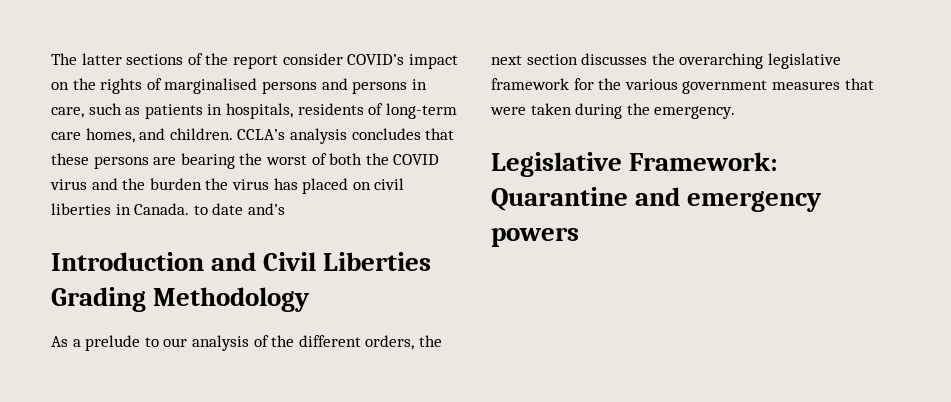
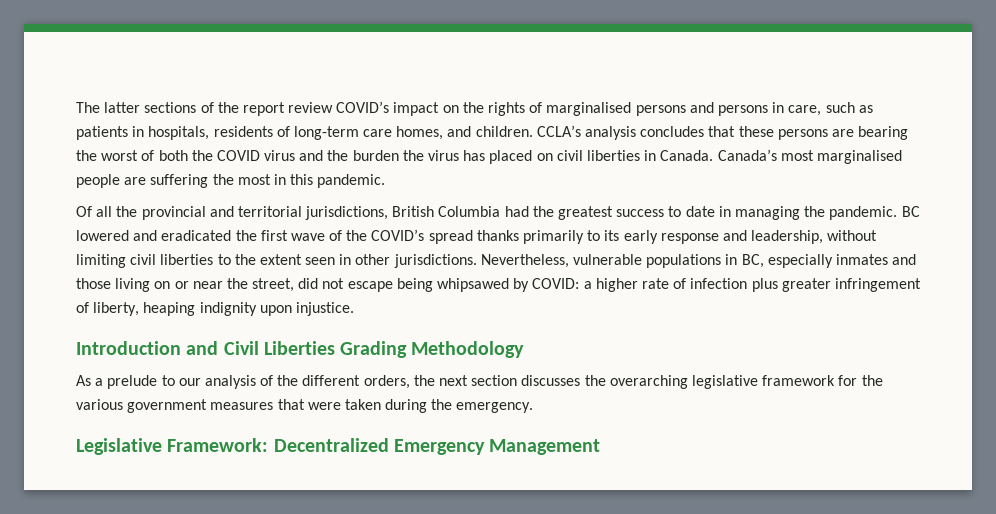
- The latter sections of the report consider COVID’s impact on the rights of marginalised persons and persons in care, such as patients in hospitals, residents of long-term care homes, and children.
+ The latter sections of the report review COVID’s impact on the rights of marginalised persons and persons in care, such as patients in hospitals, residents of long-term care homes, and children.
- CCLA’s analysis concludes that these persons are bearing the worst of both the COVID virus and the burden the virus has placed on civil liberties in Canada. to date and’s
+ CCLA’s analysis concludes that these persons are bearing the worst of both the COVID virus and the burden the virus has placed on civil liberties in Canada. Canada’s most marginalised people are suffering the most in this pandemic.
+ Of all the provincial and territorial jurisdictions, British Columbia had the greatest success to date in managing the pandemic. BC lowered and eradicated the first wave of the COVID’s spread thanks primarily to its early response and leadership, without limiting civil liberties to the extent seen in other jurisdictions. Nevertheless, vulnerable populations in BC, especially inmates and those living on or near the street, did not escape being whipsawed by COVID: a higher rate of infection plus greater infringement of liberty, heaping indignity upon injustice.
- Legislative Framework: Quarantine and emergency powers
+ Legislative Framework: Decentralized Emergency Management

